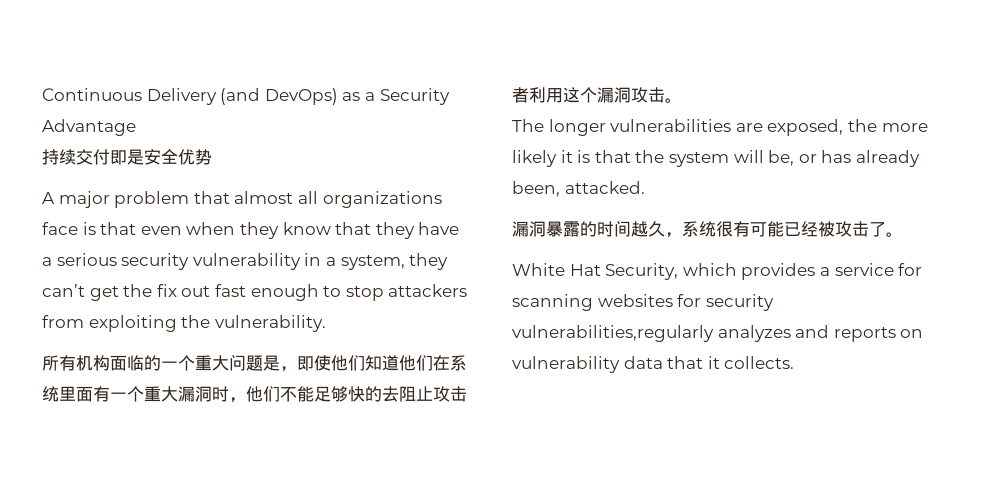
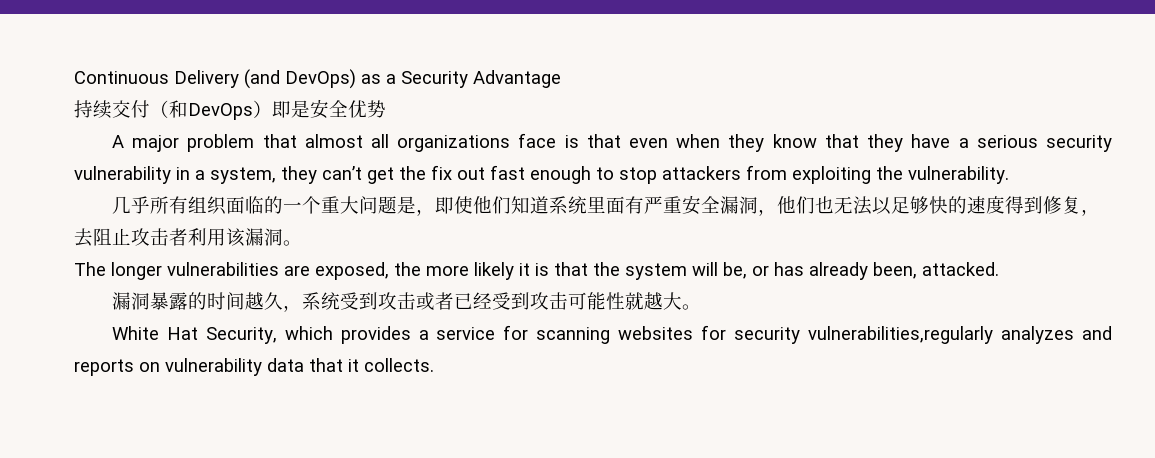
- 持续交付即是安全优势
+ 持续交付（和DevOps）即是安全优势
- 所有机构面临的一个重大问题是，即使他们知道他们在系统里面有一个重大漏洞时，他们不能足够快的去阻止攻击者利用这个漏洞攻击。
+ 几乎所有组织面临的一个重大问题是，即使他们知道系统里面有严重安全漏洞，他们也无法以足够快的速度得到修复，去阻止攻击者利用该漏洞。
- 漏洞暴露的时间越久，系统很有可能已经被攻击了。
+ 漏洞暴露的时间越久，系统受到攻击或者已经受到攻击可能性就越大。

